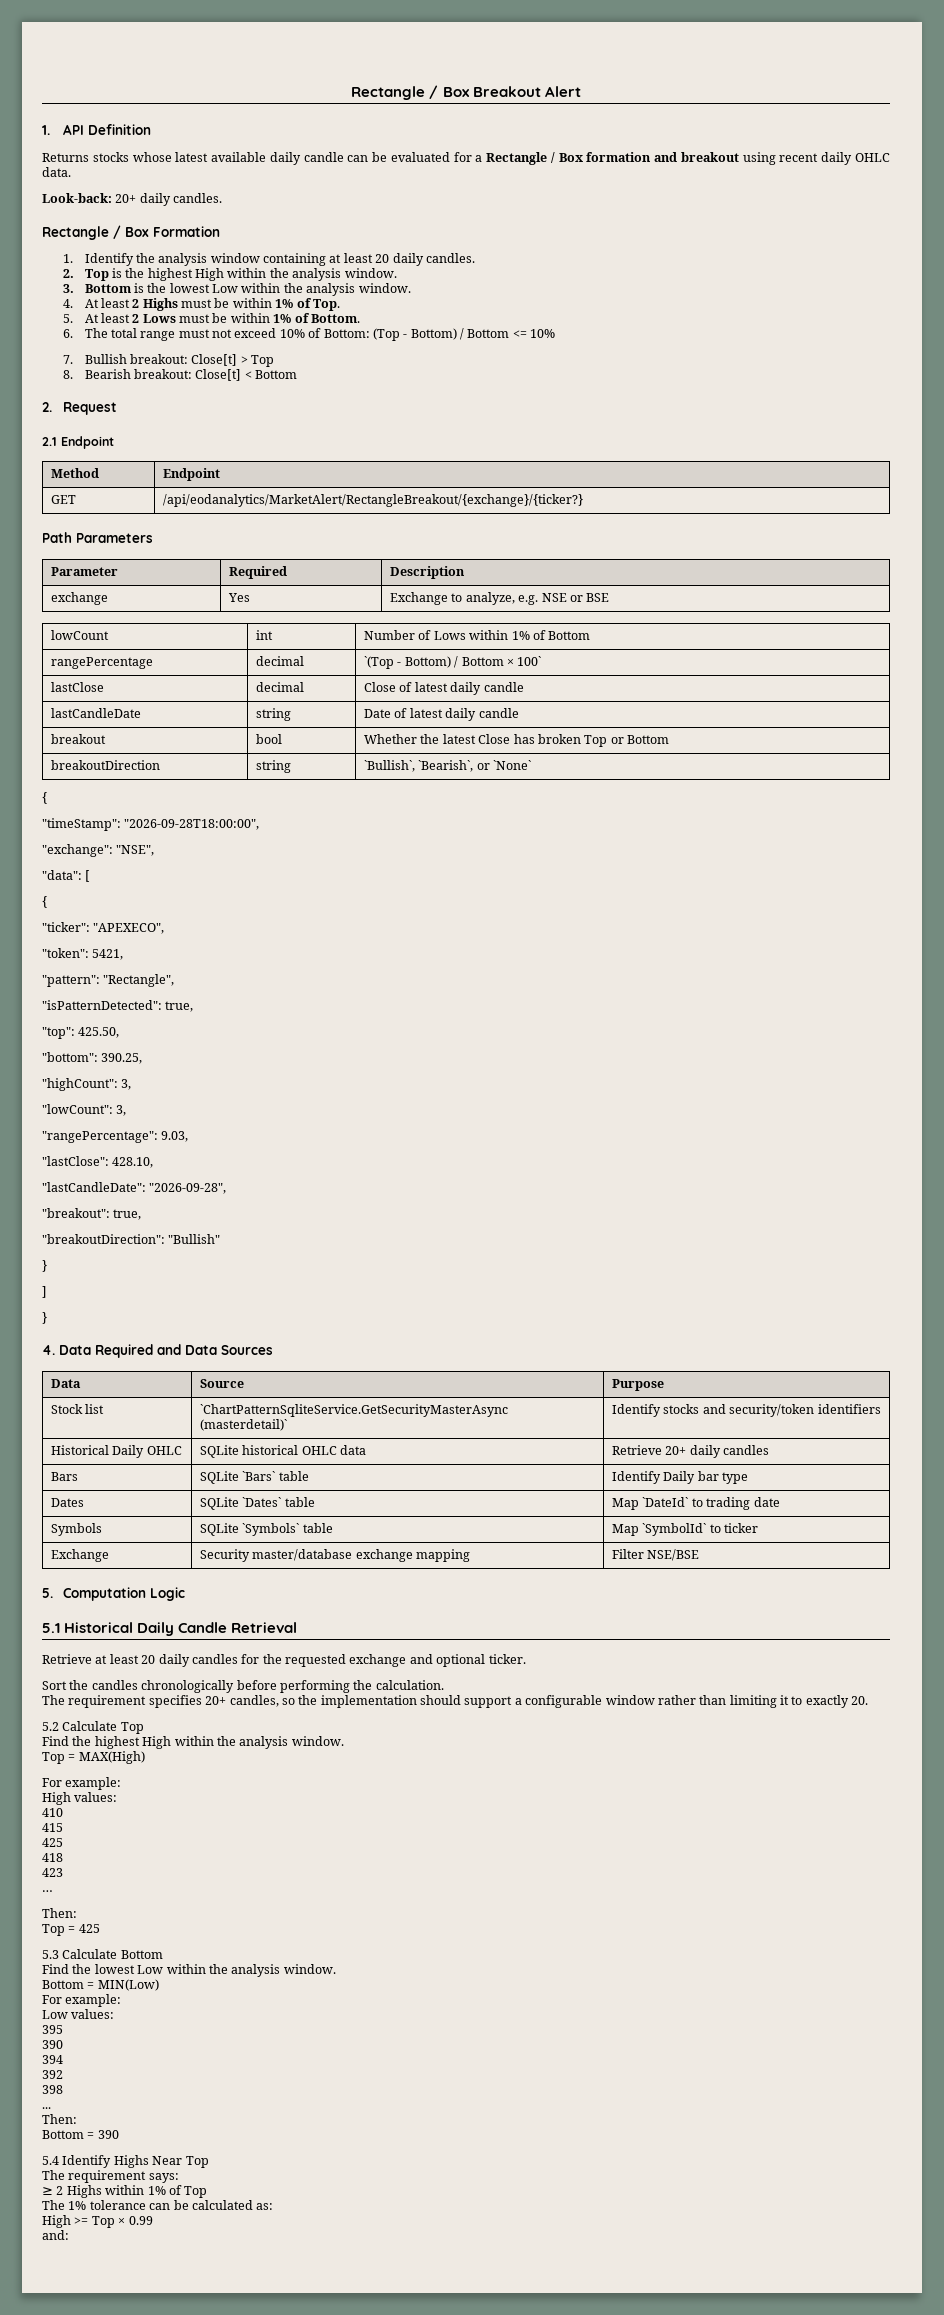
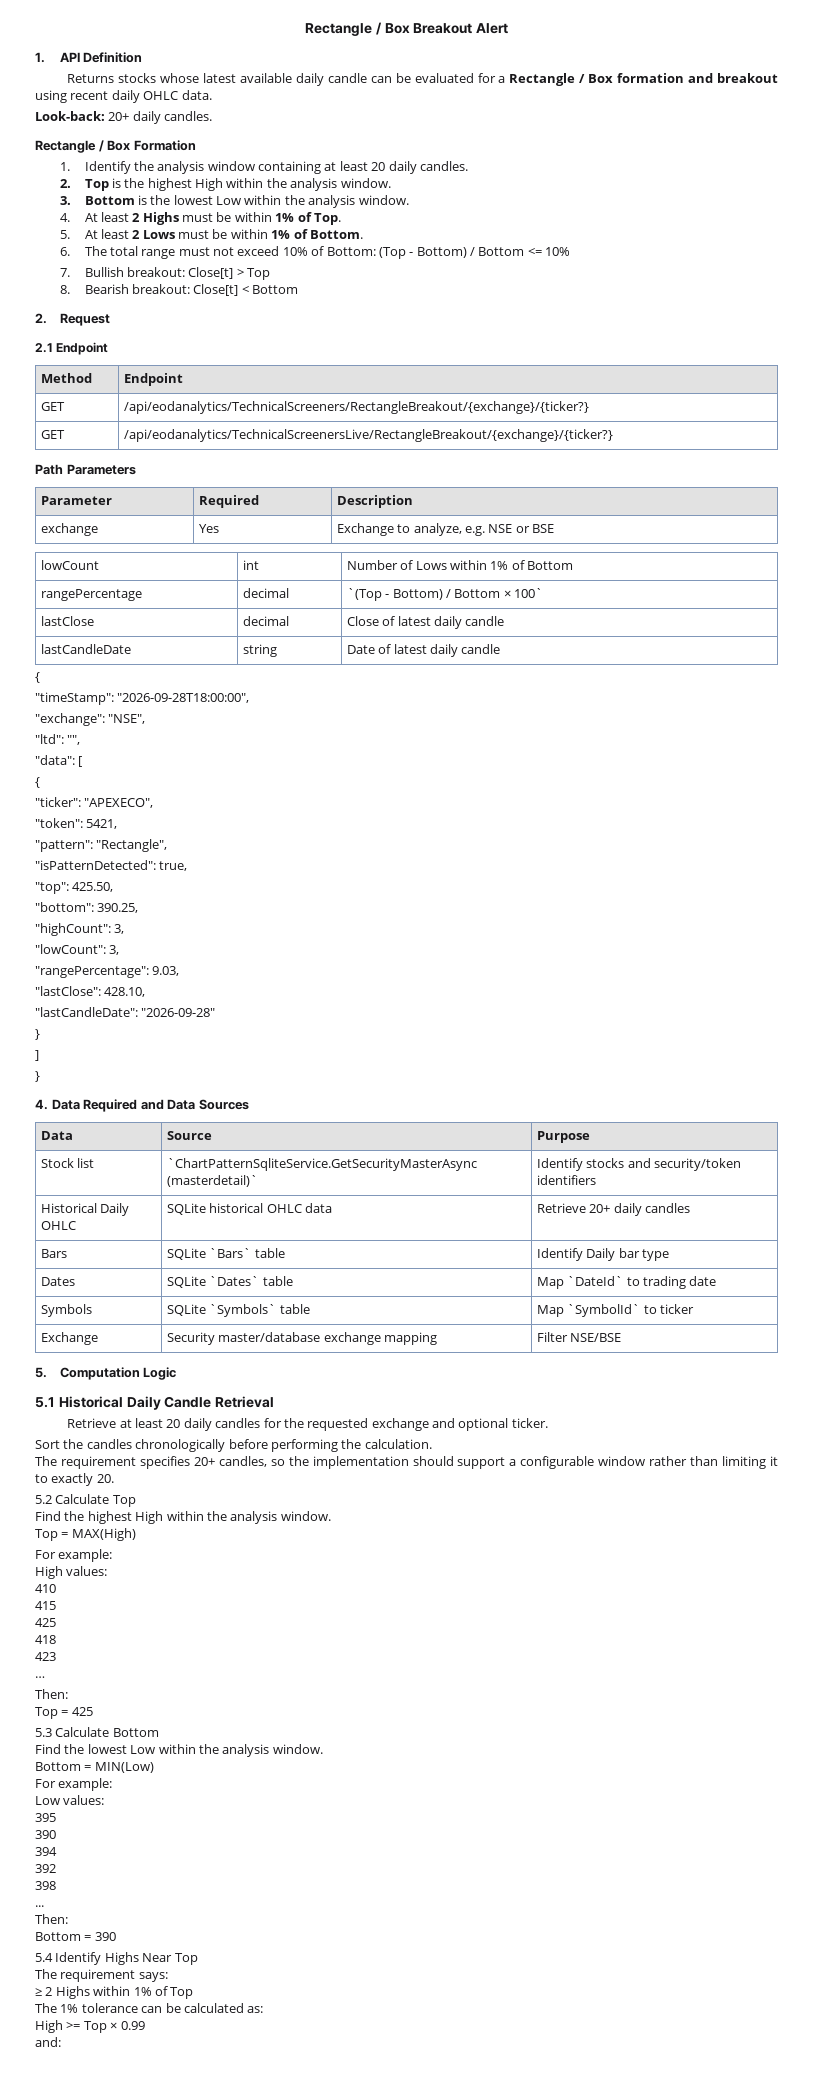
- GET | /api/eodanalytics/MarketAlert/RectangleBreakout/{exchange}/{ticker?}
+ GET | /api/eodanalytics/TechnicalScreeners/RectangleBreakout/{exchange}/{ticker?}
+ GET | /api/eodanalytics/TechnicalScreenersLive/RectangleBreakout/{exchange}/{ticker?}
- breakout | bool | Whether the latest Close has broken Top or Bottom
- breakoutDirection | string | `Bullish`, `Bearish`, or `None`
+ "ltd": "",
- "lastCandleDate": "2026-09-28",
- "breakout": true,
- "breakoutDirection": "Bullish"
+ "lastCandleDate": "2026-09-28"

